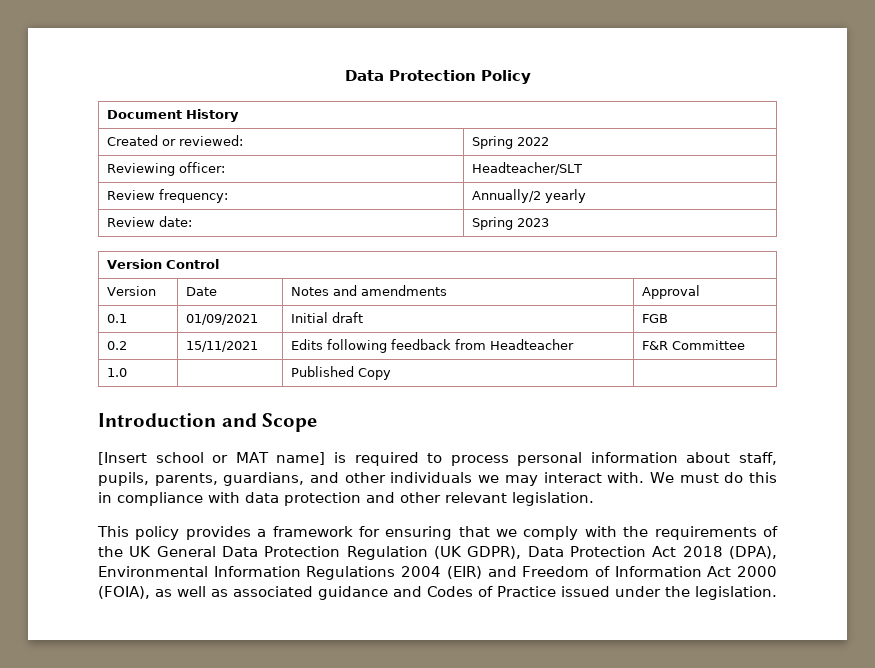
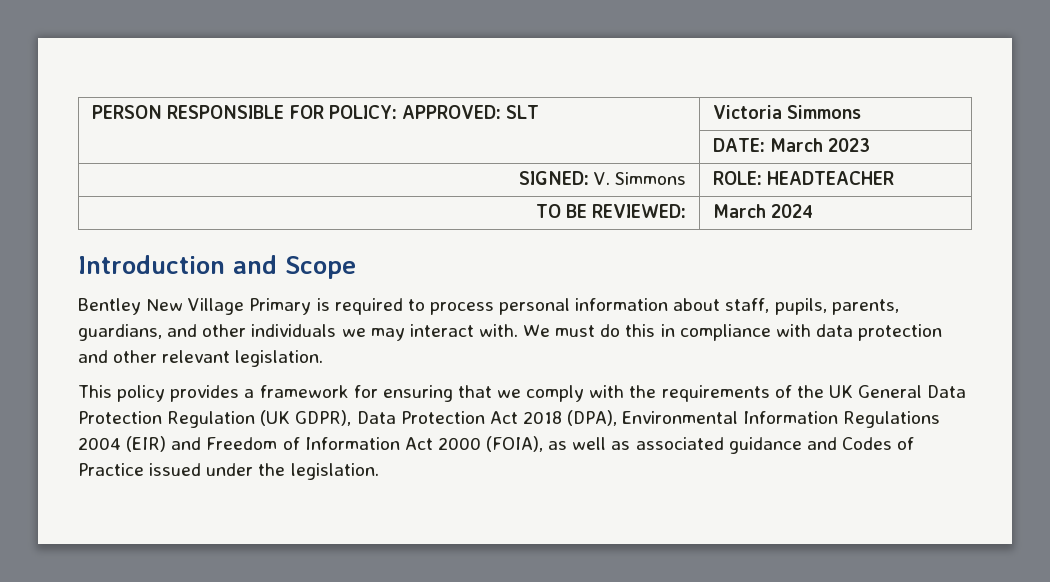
- Data Protection Policy
- Document History
- Created or reviewed: | Spring 2022
- Reviewing officer: | Headteacher/SLT
- Review frequency: | Annually/2 yearly
- Review date: | Spring 2023
- Version Control
- Version | Date | Notes and amendments | Approval
- 0.1 | 01/09/2021 | Initial draft | FGB
- 0.2 | 15/11/2021 | Edits following feedback from Headteacher | F&R Committee
- 1.0 | | Published Copy |
+ PERSON RESPONSIBLE FOR POLICY: APPROVED: SLT | Victoria Simmons
+ | DATE: March 2023
+ SIGNED: V. Simmons | ROLE: HEADTEACHER
+ TO BE REVIEWED: | March 2024
  Introduction and Scope
- [Insert school or MAT name] is required to process personal information about staff, pupils, parents, guardians, and other individuals we may interact with.
+ Bentley New Village Primary is required to process personal information about staff, pupils, parents, guardians, and other individuals we may interact with.

